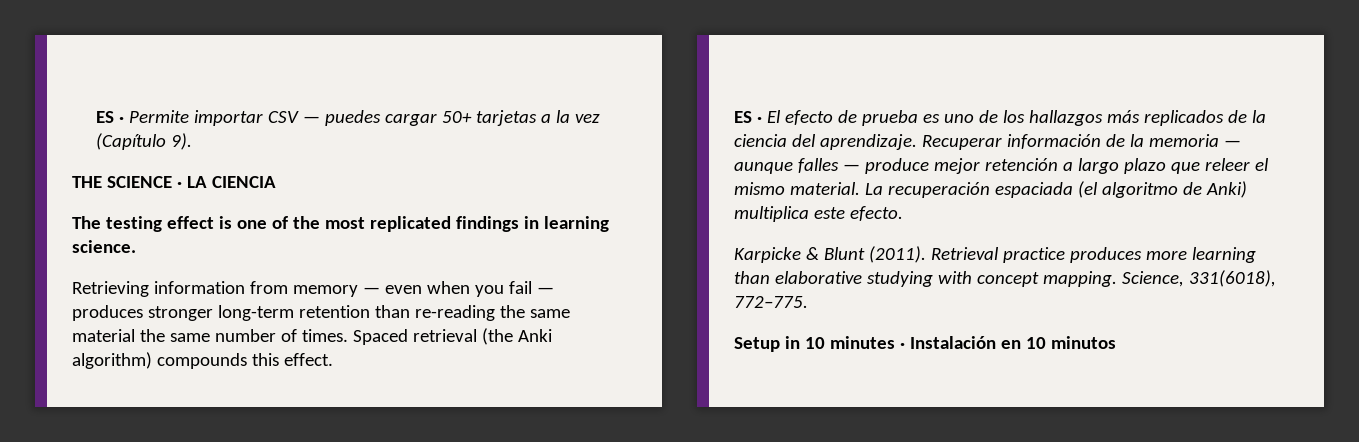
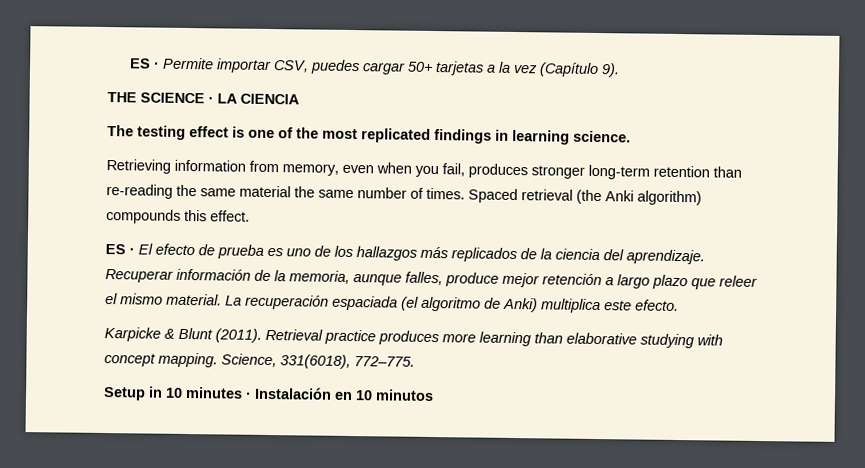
- ES · Permite importar CSV — puedes cargar 50+ tarjetas a la vez (Capítulo 9).
+ ES · Permite importar CSV, puedes cargar 50+ tarjetas a la vez (Capítulo 9).
- Retrieving information from memory — even when you fail — produces stronger long-term retention than re-reading the same material the same number of times.
+ Retrieving information from memory, even when you fail, produces stronger long-term retention than re-reading the same material the same number of times.
- Recuperar información de la memoria — aunque falles — produce mejor retención a largo plazo que releer el mismo material.
+ Recuperar información de la memoria, aunque falles, produce mejor retención a largo plazo que releer el mismo material.

